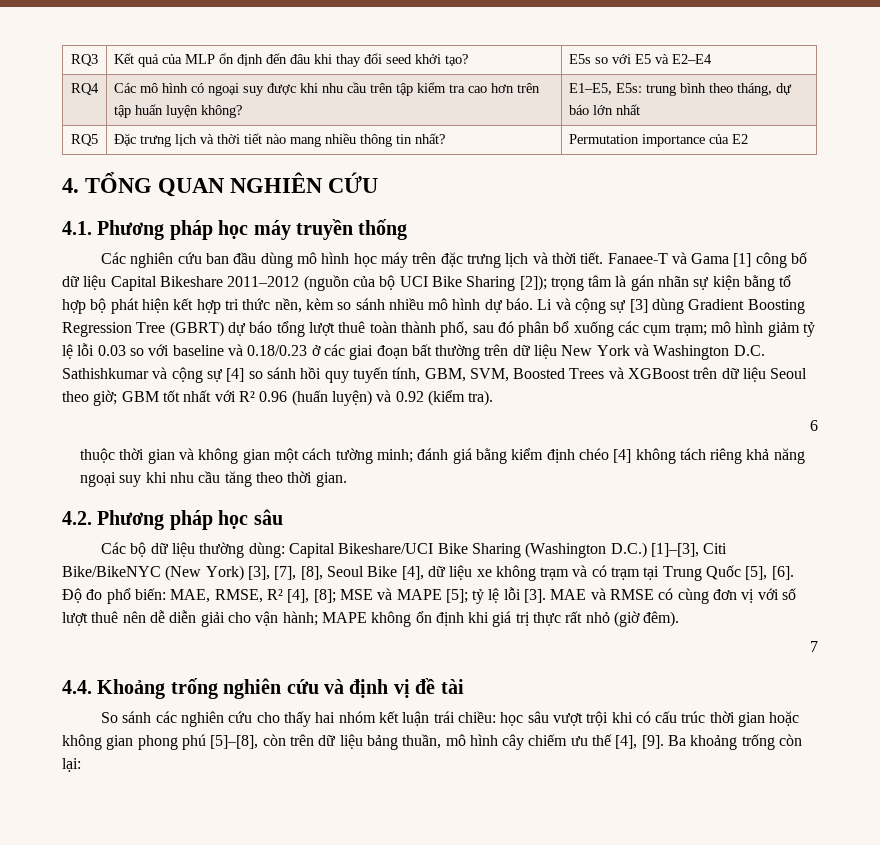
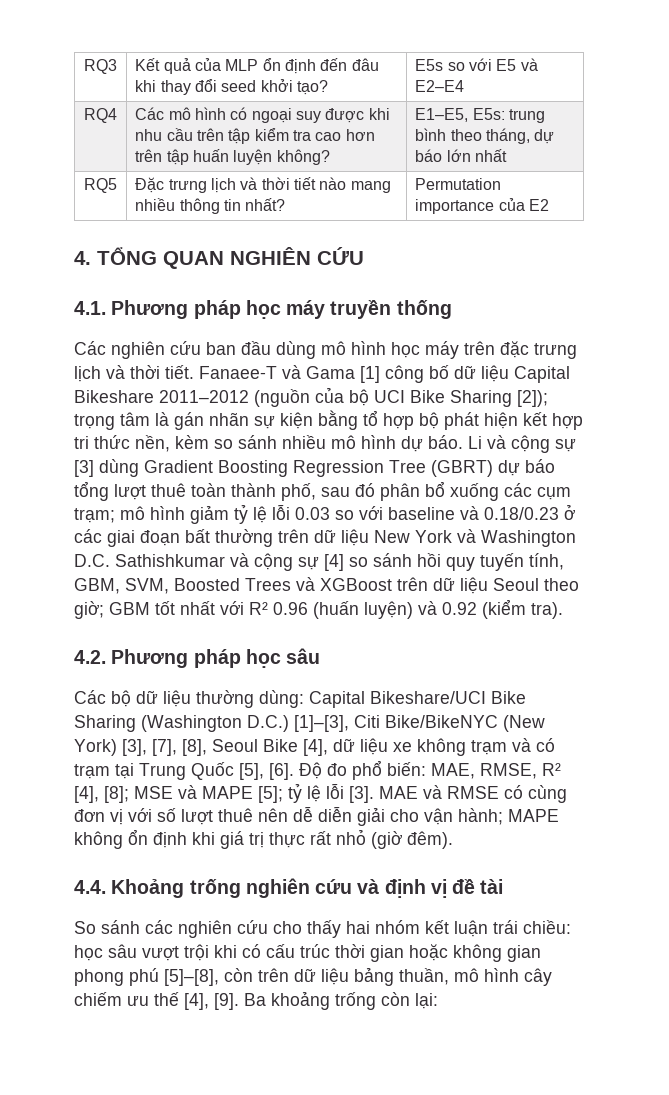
- 6
- thuộc thời gian và không gian một cách tường minh; đánh giá bằng kiểm định chéo [4] không tách riêng khả năng ngoại suy khi nhu cầu tăng theo thời gian.
- 7

